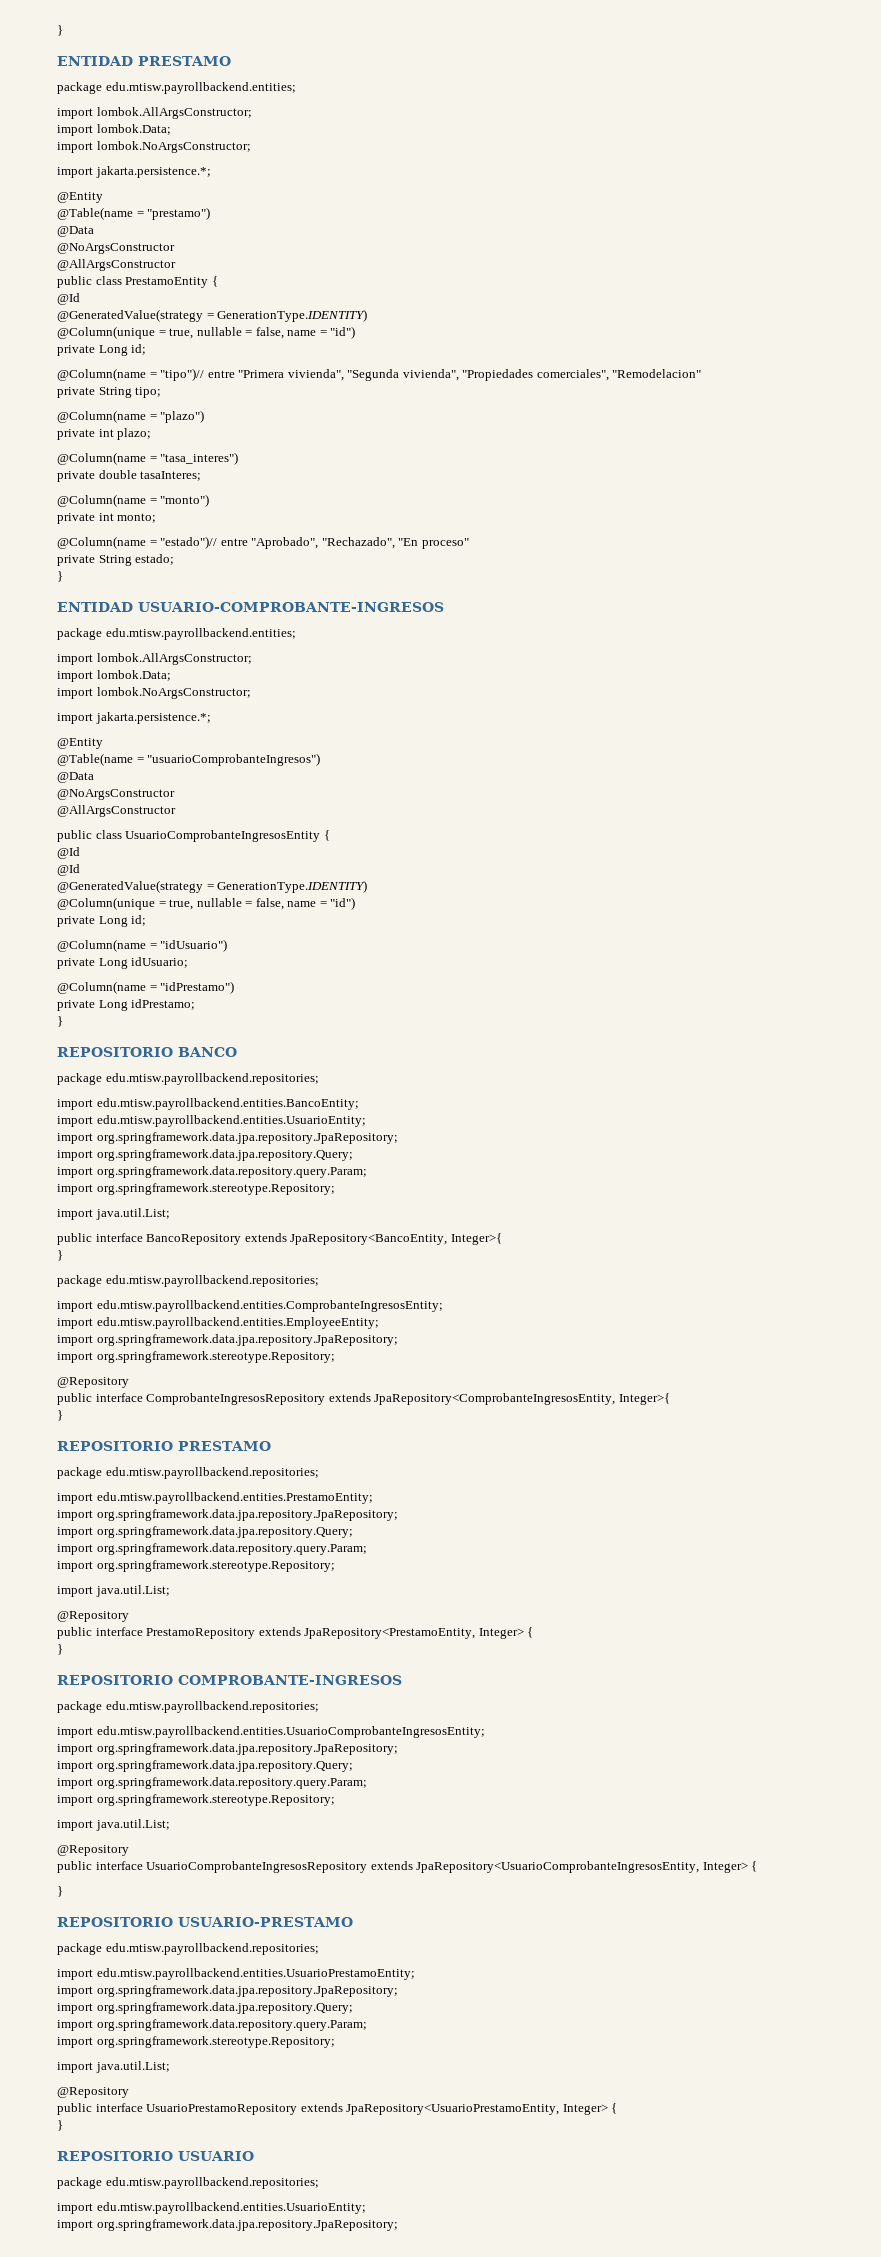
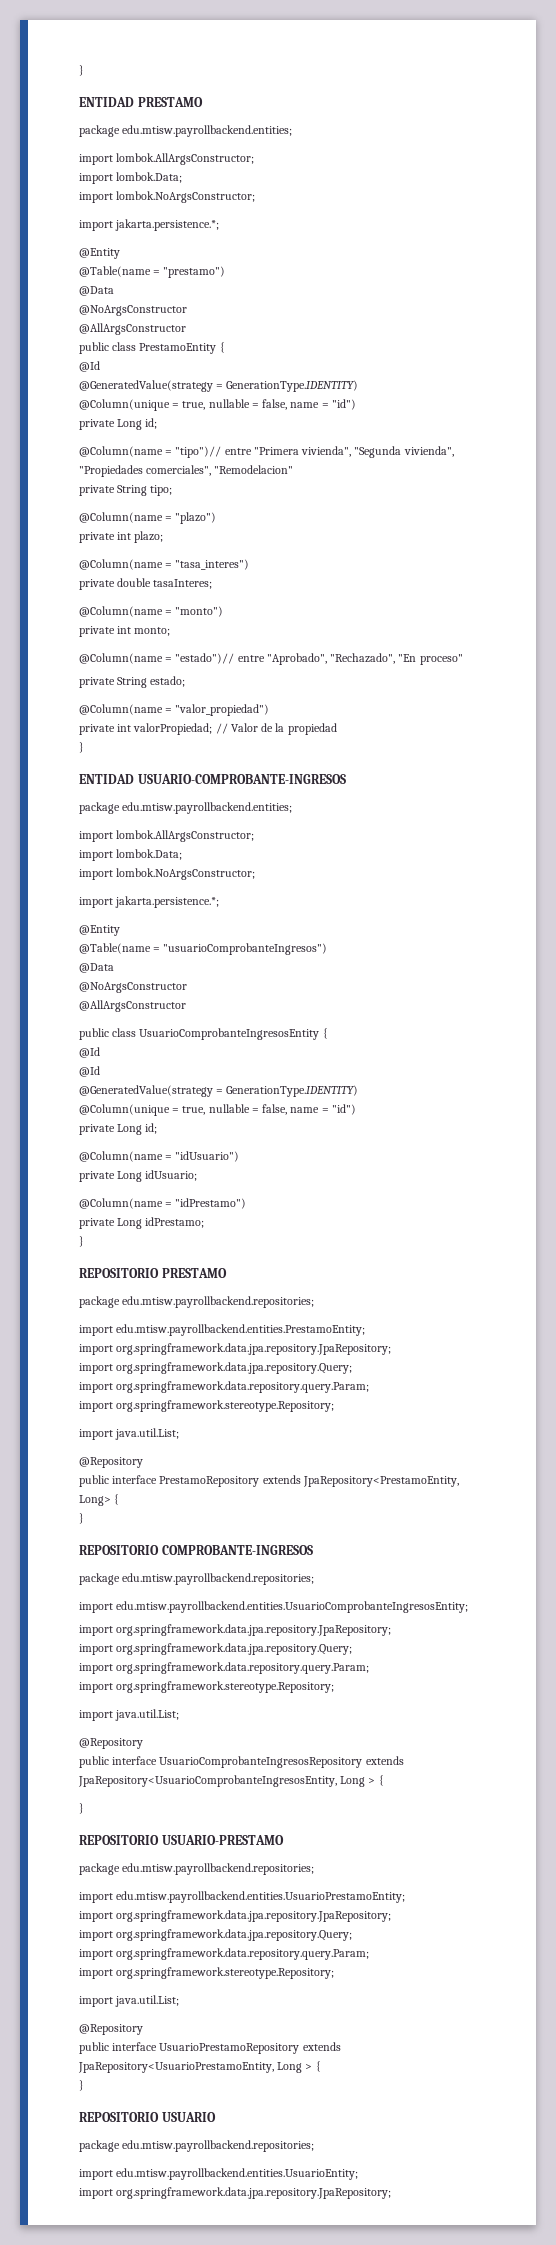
+ @Column(name = "valor_propiedad")
+ private int valorPropiedad; // Valor de la propiedad
- REPOSITORIO BANCO
- package edu.mtisw.payrollbackend.repositories;
- import edu.mtisw.payrollbackend.entities.BancoEntity;
- import edu.mtisw.payrollbackend.entities.UsuarioEntity;
- import org.springframework.data.jpa.repository.JpaRepository;
- import org.springframework.data.jpa.repository.Query;
- import org.springframework.data.repository.query.Param;
- import org.springframework.stereotype.Repository;
- import java.util.List;
- public interface BancoRepository extends JpaRepository<BancoEntity, Integer>{
- }
- package edu.mtisw.payrollbackend.repositories;
- import edu.mtisw.payrollbackend.entities.ComprobanteIngresosEntity;
- import edu.mtisw.payrollbackend.entities.EmployeeEntity;
- import org.springframework.data.jpa.repository.JpaRepository;
- import org.springframework.stereotype.Repository;
- @Repository
- public interface ComprobanteIngresosRepository extends JpaRepository<ComprobanteIngresosEntity, Integer>{
- }
- public interface PrestamoRepository extends JpaRepository<PrestamoEntity, Integer> {
+ public interface PrestamoRepository extends JpaRepository<PrestamoEntity, Long> {
- public interface UsuarioComprobanteIngresosRepository extends JpaRepository<UsuarioComprobanteIngresosEntity, Integer> {
+ public interface UsuarioComprobanteIngresosRepository extends JpaRepository<UsuarioComprobanteIngresosEntity, Long > {
- public interface UsuarioPrestamoRepository extends JpaRepository<UsuarioPrestamoEntity, Integer> {
+ public interface UsuarioPrestamoRepository extends JpaRepository<UsuarioPrestamoEntity, Long > {

